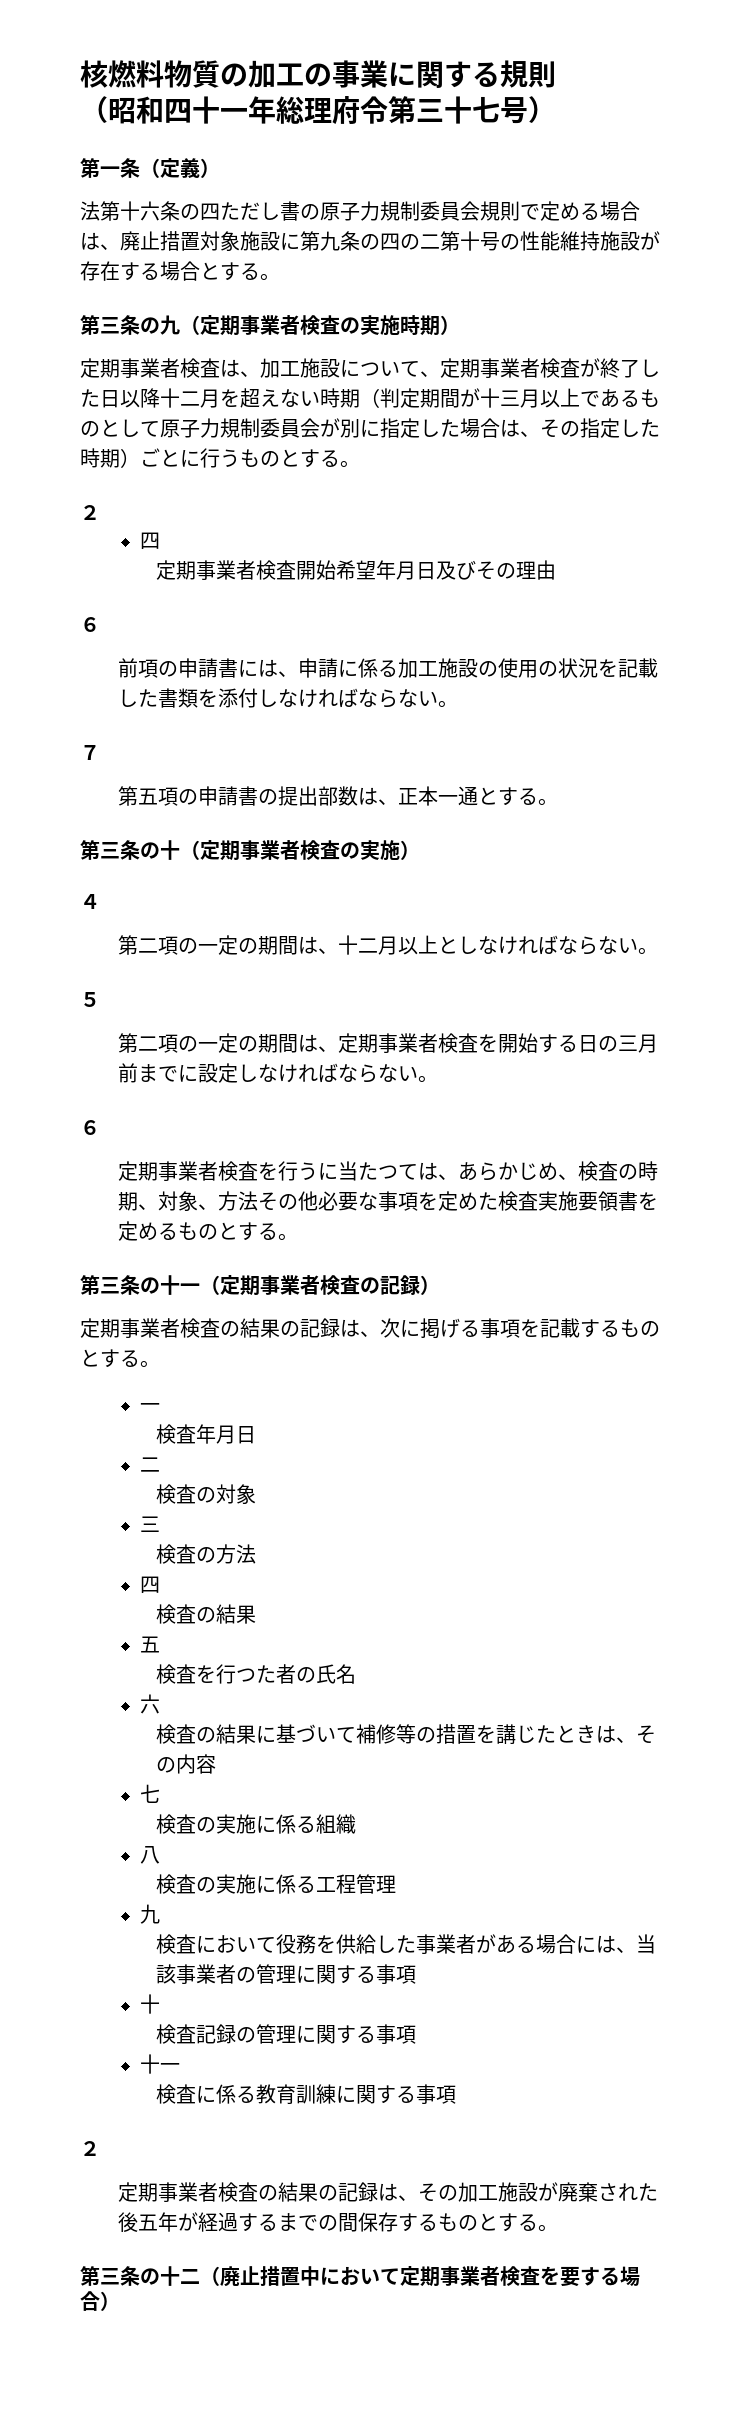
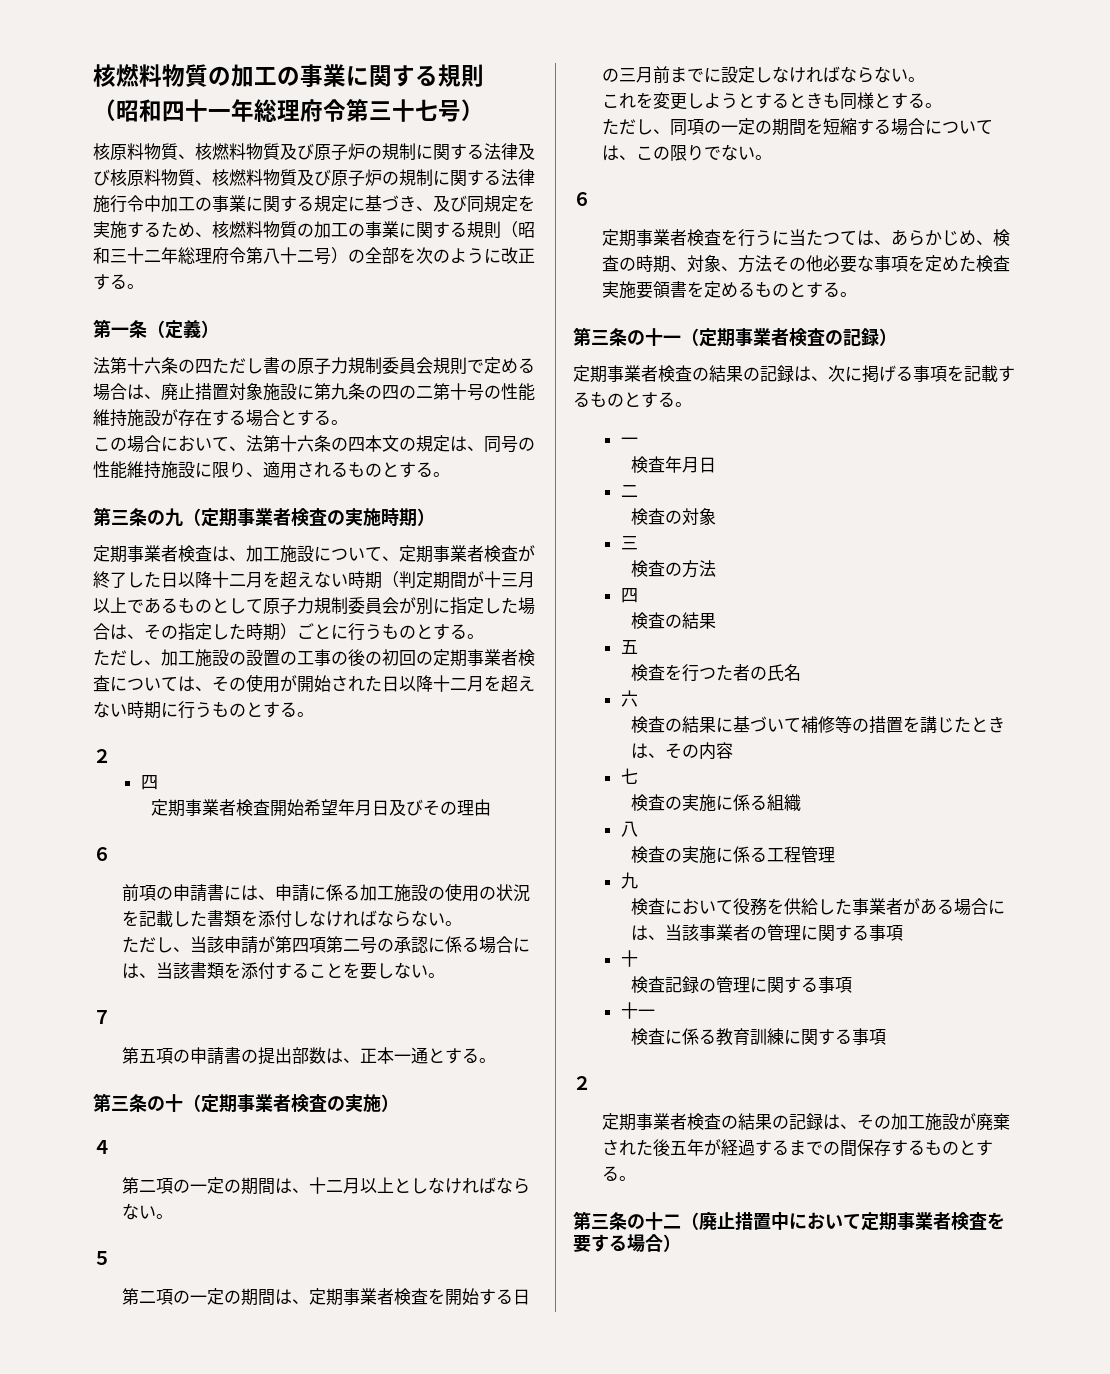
+ 核原料物質、核燃料物質及び原子炉の規制に関する法律及び核原料物質、核燃料物質及び原子炉の規制に関する法律施行令中加工の事業に関する規定に基づき、及び同規定を実施するため、核燃料物質の加工の事業に関する規則（昭和三十二年総理府令第八十二号）の全部を次のように改正する。
+ この場合において、法第十六条の四本文の規定は、同号の性能維持施設に限り、適用されるものとする。
+ ただし、加工施設の設置の工事の後の初回の定期事業者検査については、その使用が開始された日以降十二月を超えない時期に行うものとする。
+ ただし、当該申請が第四項第二号の承認に係る場合には、当該書類を添付することを要しない。
+ これを変更しようとするときも同様とする。
+ ただし、同項の一定の期間を短縮する場合については、この限りでない。

